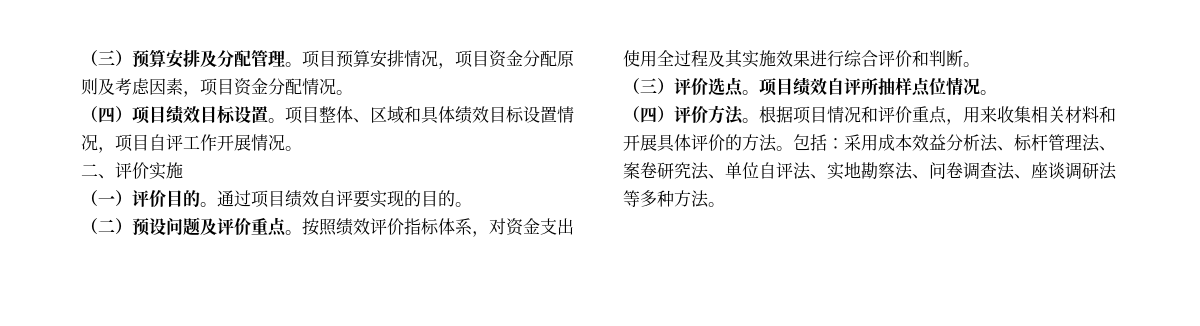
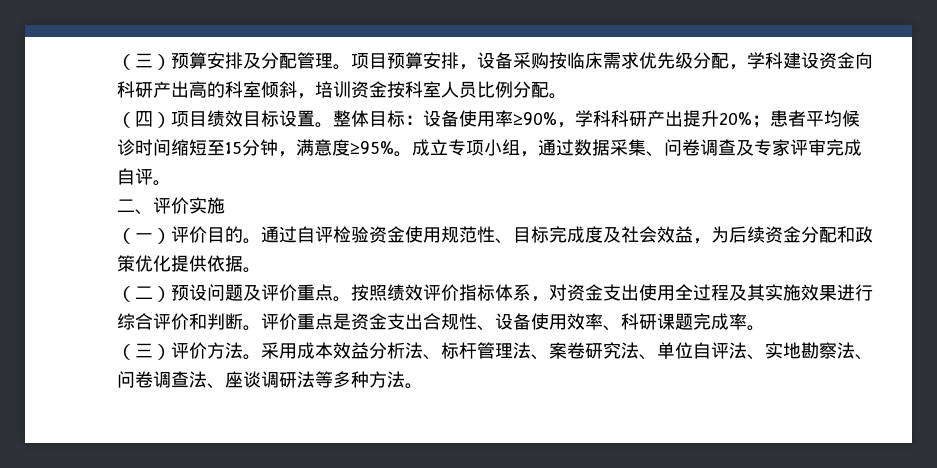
- 项目预算安排情况，项目资金分配原则及考虑因素，项目资金分配情况。
+ 项目预算安排，设备采购按临床需求优先级分配，学科建设资金向科研产出高的科室倾斜，培训资金按科室人员比例分配。
- 项目整体、区域和具体绩效目标设置情况，项目自评工作开展情况。
+ 整体目标：设备使用率≥90%，学科科研产出提升20%；患者平均候诊时间缩短至15分钟，满意度≥95%。成立专项小组，通过数据采集、问卷调查及专家评审完成自评。
- 通过项目绩效自评要实现的目的。
+ 通过自评检验资金使用规范性、目标完成度及社会效益，为后续资金分配和政策优化提供依据。
- 按照绩效评价指标体系，对资金支出使用全过程及其实施效果进行综合评价和判断。
- （三）评价选点。项目绩效自评所抽样点位情况。
- （四）评价方法。根据项目情况和评价重点，用来收集相关材料和开展具体评价的方法。包括：采用成本效益分析法、标杆管理法、案卷研究法、单位自评法、实地勘察法、问卷调查法、座谈调研法等多种方法。
+ 按照绩效评价指标体系，对资金支出使用全过程及其实施效果进行综合评价和判断。评价重点是资金支出合规性、设备使用效率、科研课题完成率。
+ （三）评价方法。采用成本效益分析法、标杆管理法、案卷研究法、单位自评法、实地勘察法、问卷调查法、座谈调研法等多种方法。

